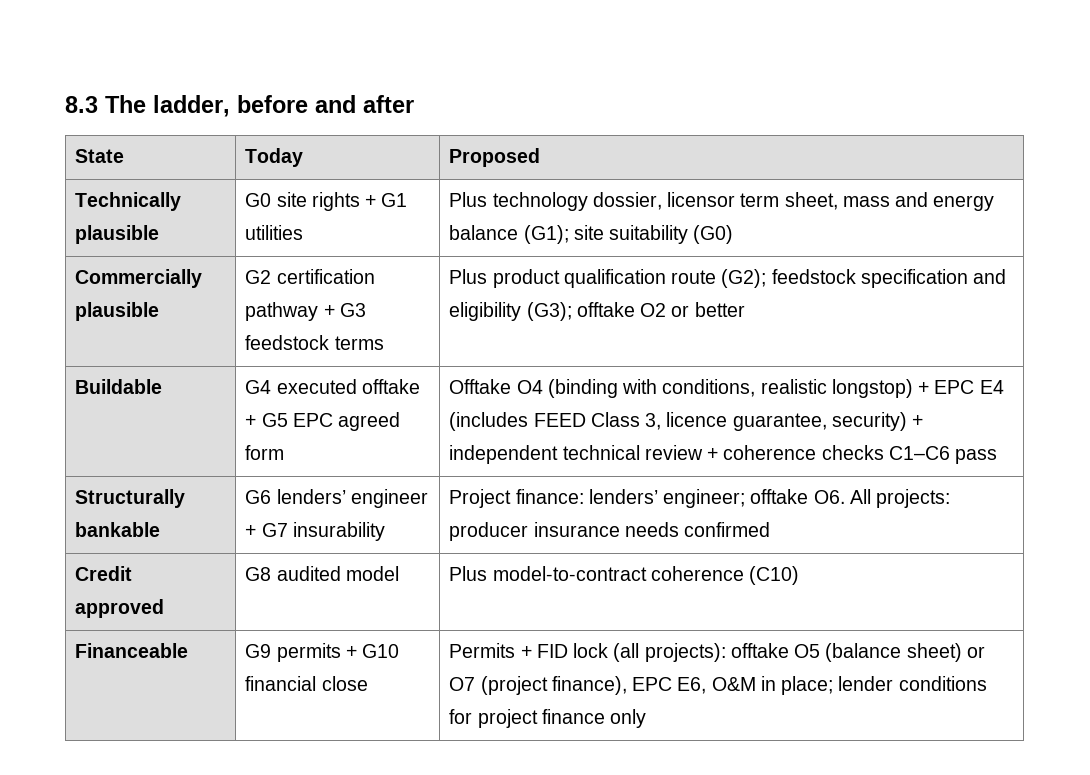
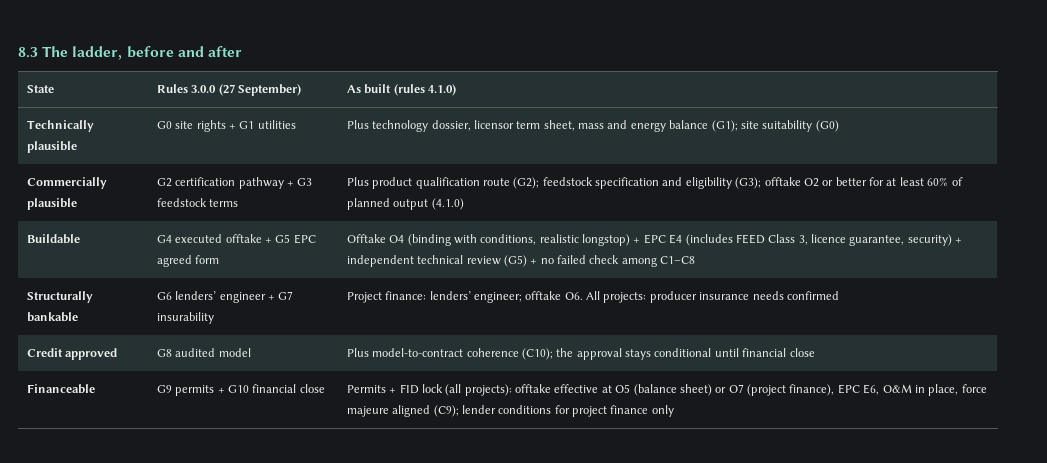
- State | Today | Proposed
+ State | Rules 3.0.0 (27 September) | As built (rules 4.1.0)
- Commercially plausible | G2 certification pathway + G3 feedstock terms | Plus product qualification route (G2); feedstock specification and eligibility (G3); offtake O2 or better
+ Commercially plausible | G2 certification pathway + G3 feedstock terms | Plus product qualification route (G2); feedstock specification and eligibility (G3); offtake O2 or better for at least 60% of planned output (4.1.0)
- Buildable | G4 executed offtake + G5 EPC agreed form | Offtake O4 (binding with conditions, realistic longstop) + EPC E4 (includes FEED Class 3, licence guarantee, security) + independent technical review + coherence checks C1–C6 pass
+ Buildable | G4 executed offtake + G5 EPC agreed form | Offtake O4 (binding with conditions, realistic longstop) + EPC E4 (includes FEED Class 3, licence guarantee, security) + independent technical review (G5) + no failed check among C1–C8
- Credit approved | G8 audited model | Plus model-to-contract coherence (C10)
+ Credit approved | G8 audited model | Plus model-to-contract coherence (C10); the approval stays conditional until financial close
- Financeable | G9 permits + G10 financial close | Permits + FID lock (all projects): offtake O5 (balance sheet) or O7 (project finance), EPC E6, O&M in place; lender conditions for project finance only
+ Financeable | G9 permits + G10 financial close | Permits + FID lock (all projects): offtake effective at O5 (balance sheet) or O7 (project finance), EPC E6, O&M in place, force majeure aligned (C9); lender conditions for project finance only

